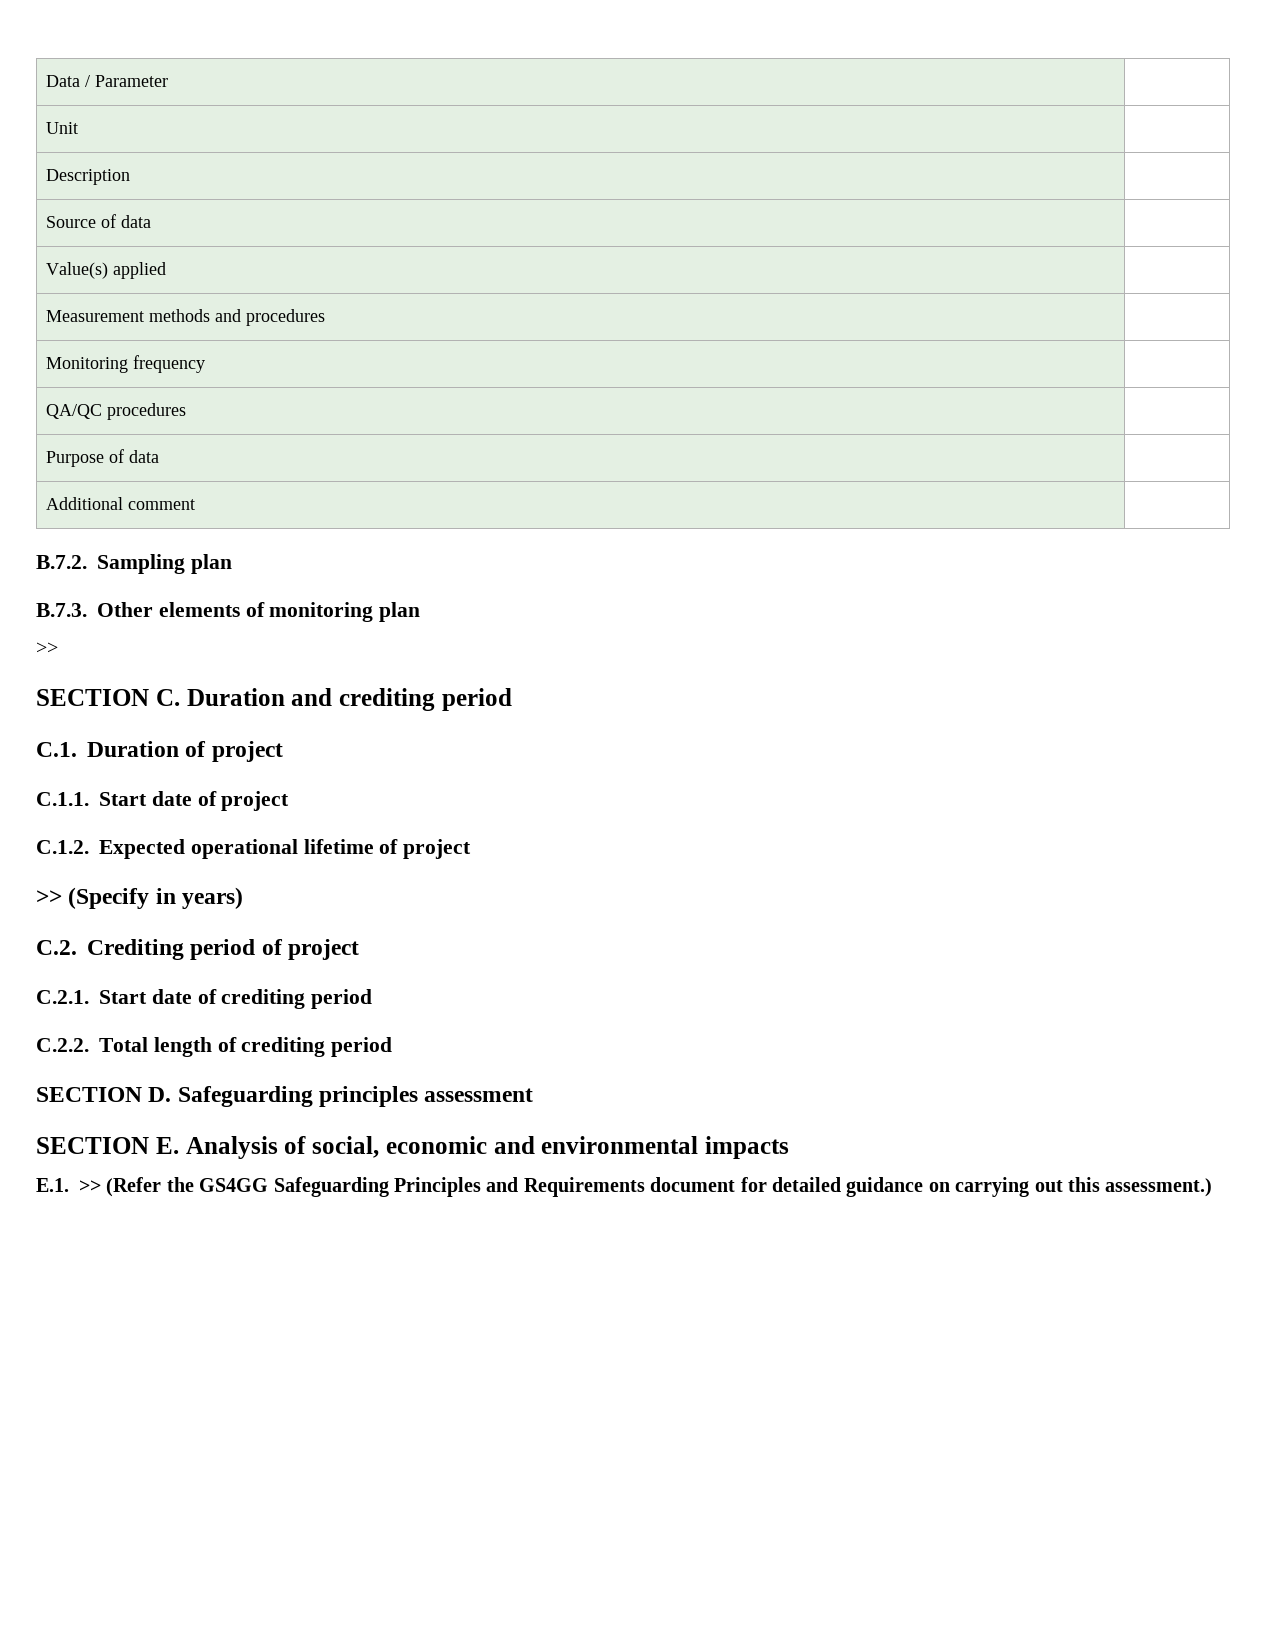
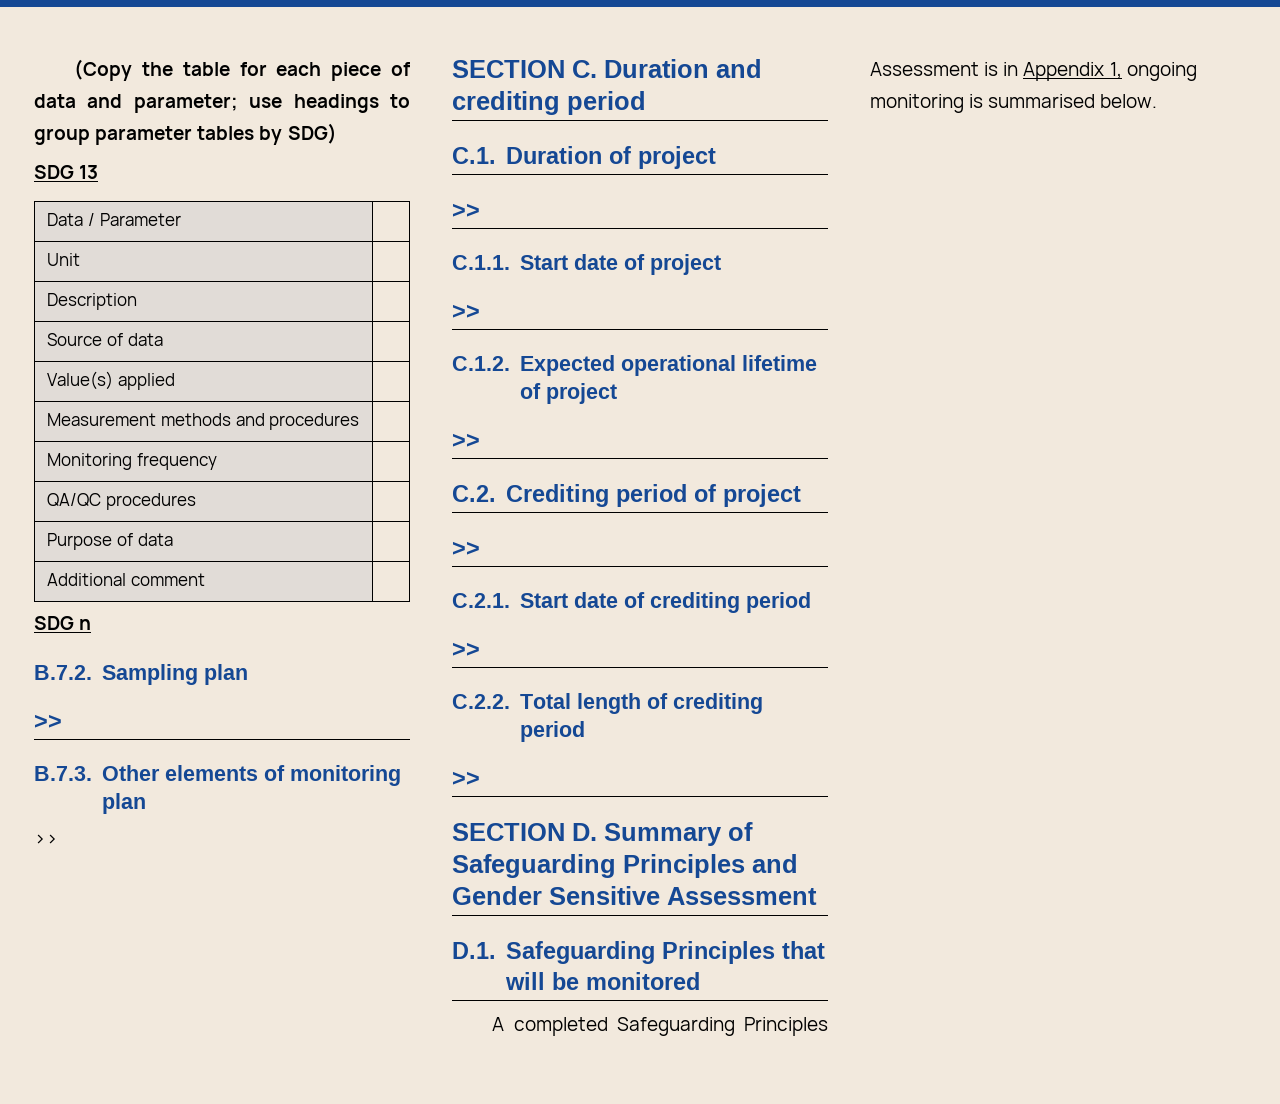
+ (Copy the table for each piece of data and parameter; use headings to group parameter tables by SDG)
+ SDG 13
+ SDG n
  B.7.2. Sampling plan
+ >>
  C.1. Duration of project
+ >>
  C.1.1. Start date of project
+ >>
  C.1.2. Expected operational lifetime of project
- >> (Specify in years)
+ >>
  C.2. Crediting period of project
+ >>
  C.2.1. Start date of crediting period
+ >>
  C.2.2. Total length of crediting period
- SECTION D. Safeguarding principles assessment
- SECTION E. Analysis of social, economic and environmental impacts
- E.1. >> (Refer the GS4GG Safeguarding Principles and Requirements document for detailed guidance on carrying out this assessment.)
+ >>
+ SECTION D. Summary of Safeguarding Principles and Gender Sensitive Assessment
+ D.1. Safeguarding Principles that will be monitored
+ A completed Safeguarding Principles Assessment is in Appendix 1, ongoing monitoring is summarised below.

